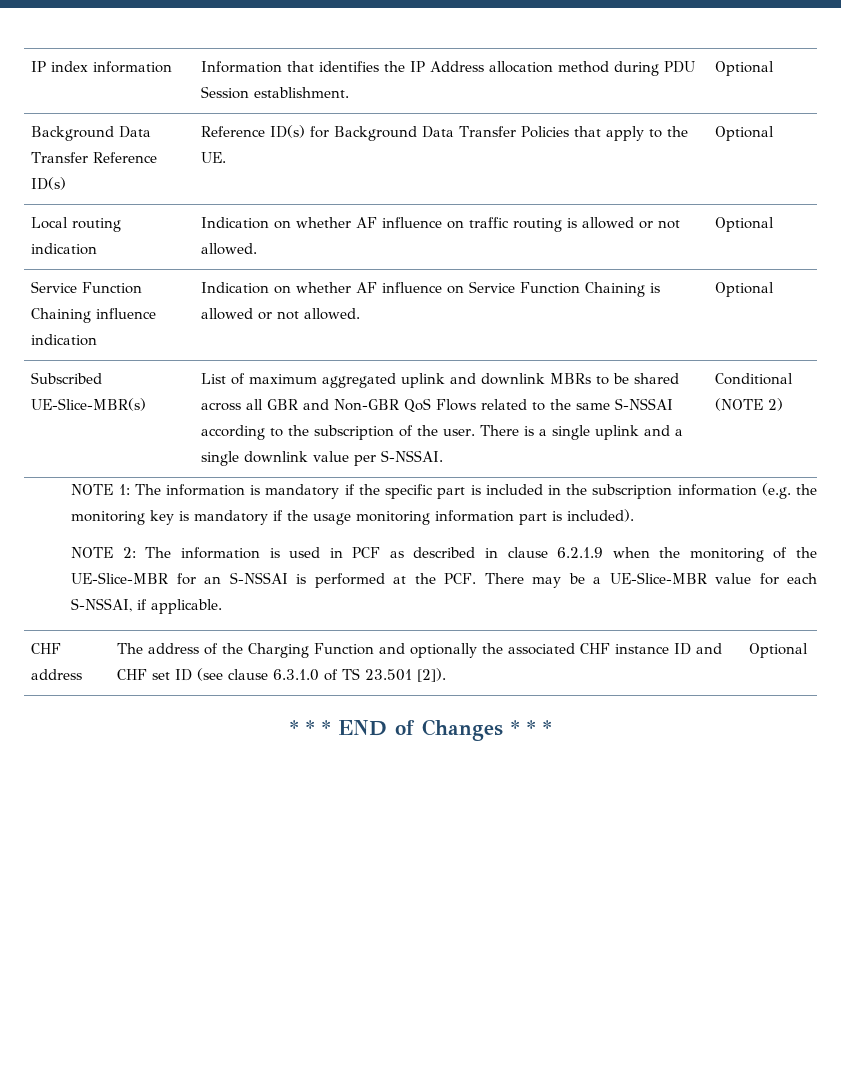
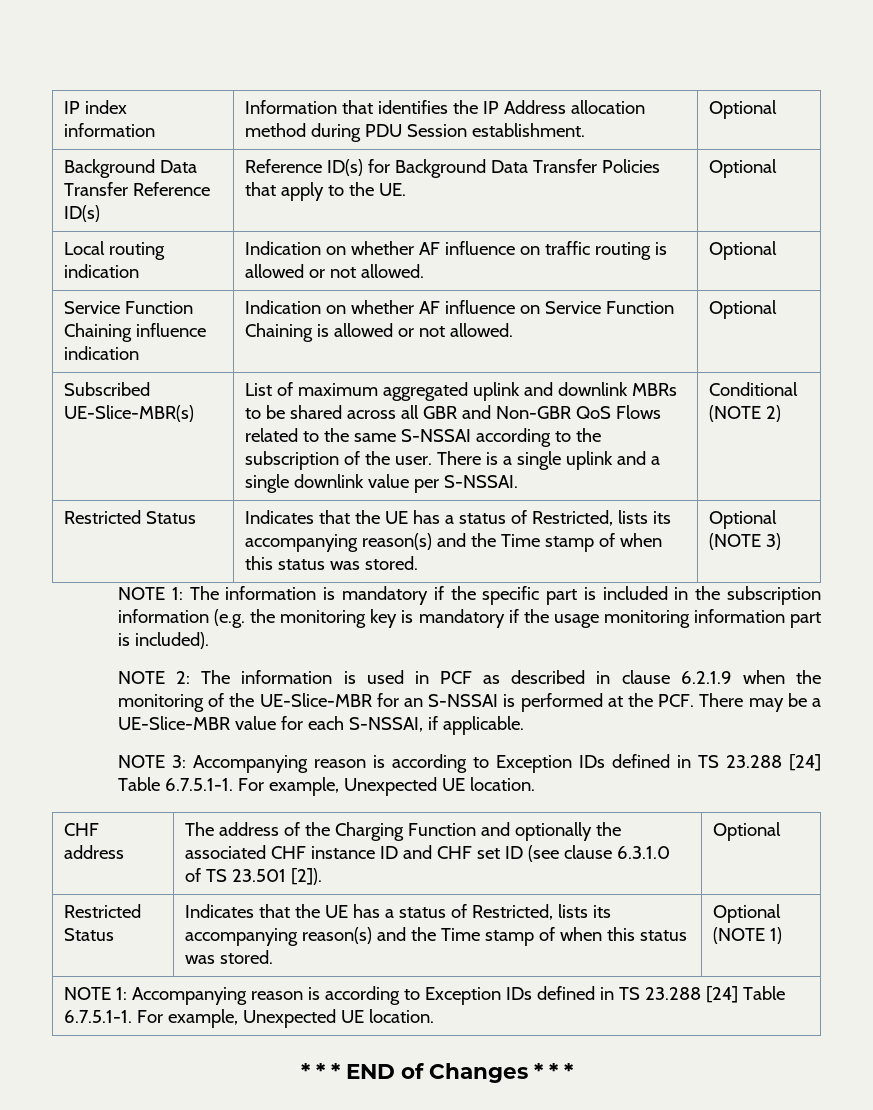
+ Restricted Status | Indicates that the UE has a status of Restricted, lists its accompanying reason(s) and the Time stamp of when this status was stored. | Optional (NOTE 3)
+ NOTE 3: Accompanying reason is according to Exception IDs defined in TS 23.288 [24] Table 6.7.5.1-1. For example, Unexpected UE location.
+ Restricted Status | Indicates that the UE has a status of Restricted, lists its accompanying reason(s) and the Time stamp of when this status was stored. | Optional (NOTE 1)
+ NOTE 1: Accompanying reason is according to Exception IDs defined in TS 23.288 [24] Table 6.7.5.1-1. For example, Unexpected UE location.

